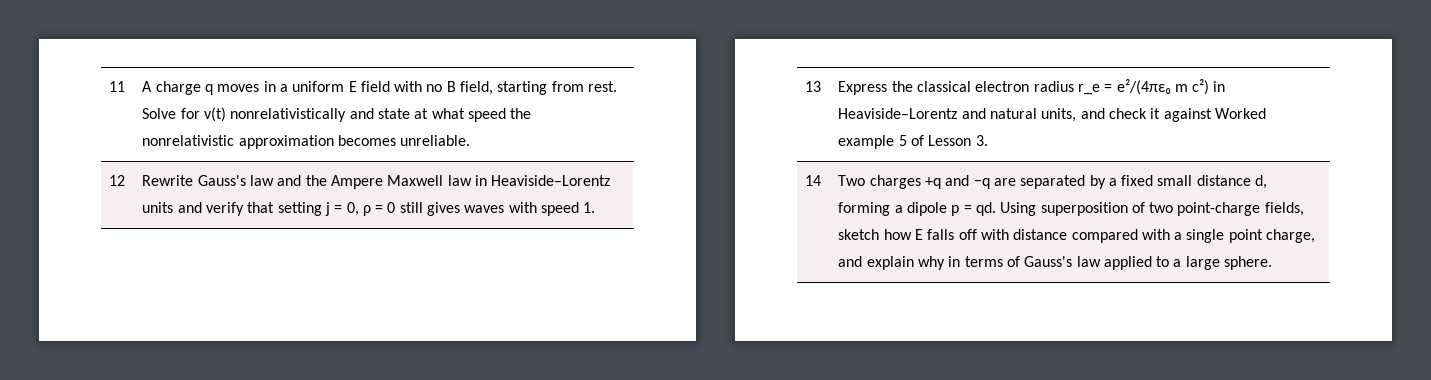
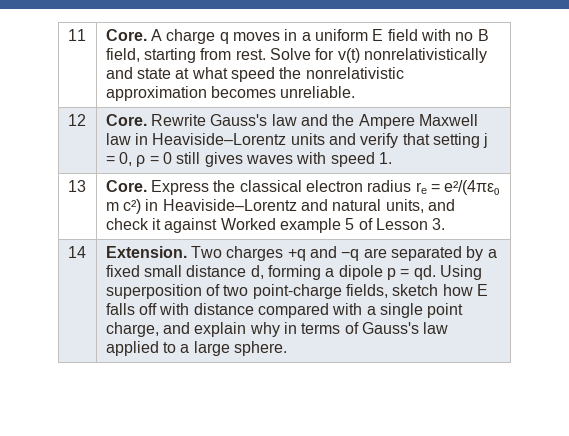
- 11 | A charge q moves in a uniform E field with no B field, starting from rest. Solve for v(t) nonrelativistically and state at what speed the nonrelativistic approximation becomes unreliable.
+ 11 | Core. A charge q moves in a uniform E field with no B field, starting from rest. Solve for v(t) nonrelativistically and state at what speed the nonrelativistic approximation becomes unreliable.
- 12 | Rewrite Gauss's law and the Ampere Maxwell law in Heaviside–Lorentz units and verify that setting j = 0, ρ = 0 still gives waves with speed 1.
+ 12 | Core. Rewrite Gauss's law and the Ampere Maxwell law in Heaviside–Lorentz units and verify that setting j = 0, ρ = 0 still gives waves with speed 1.
- 13 | Express the classical electron radius r_e = e²/(4πε₀ m c²) in Heaviside–Lorentz and natural units, and check it against Worked example 5 of Lesson 3.
+ 13 | Core. Express the classical electron radius re = e²/(4πε₀ m c²) in Heaviside–Lorentz and natural units, and check it against Worked example 5 of Lesson 3.
+ Extension.

